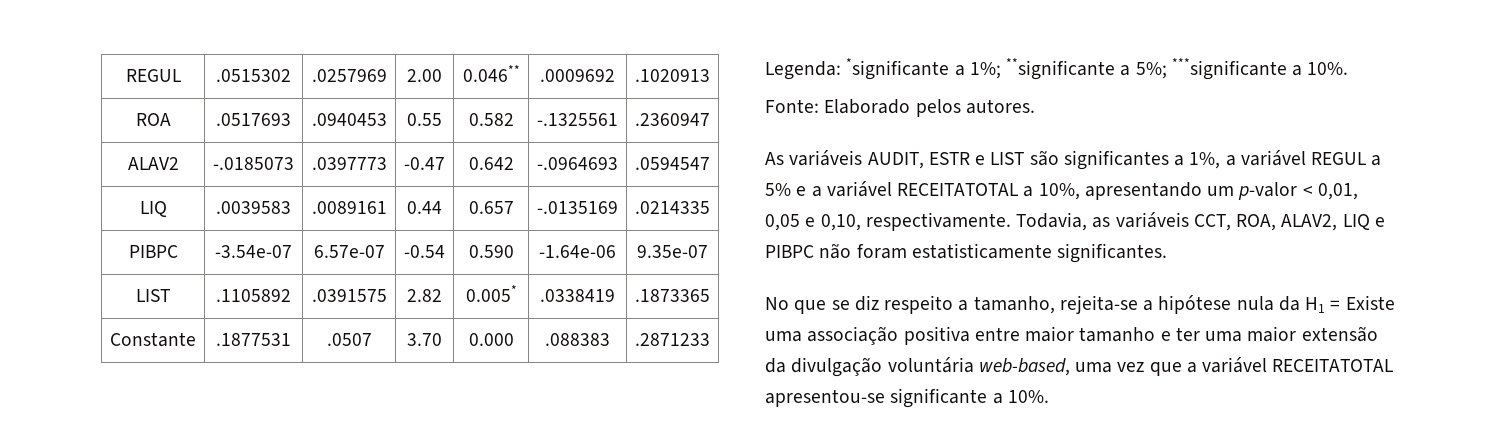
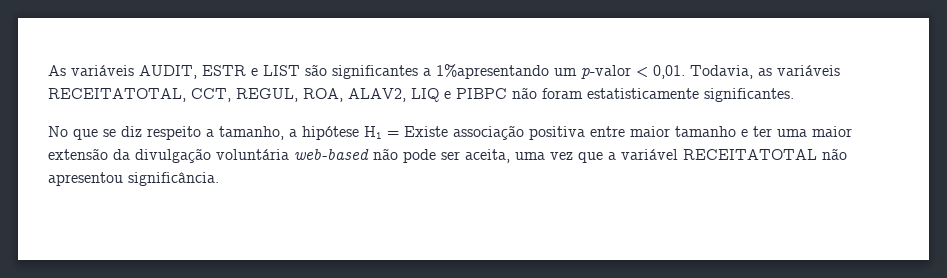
- REGUL | .0515302 | .0257969 | 2.00 | 0.046** | .0009692 | .1020913
- ROA | .0517693 | .0940453 | 0.55 | 0.582 | -.1325561 | .2360947
- ALAV2 | -.0185073 | .0397773 | -0.47 | 0.642 | -.0964693 | .0594547
- LIQ | .0039583 | .0089161 | 0.44 | 0.657 | -.0135169 | .0214335
- PIBPC | -3.54e-07 | 6.57e-07 | -0.54 | 0.590 | -1.64e-06 | 9.35e-07
- LIST | .1105892 | .0391575 | 2.82 | 0.005* | .0338419 | .1873365
- Constante | .1877531 | .0507 | 3.70 | 0.000 | .088383 | .2871233
- Legenda: *significante a 1%; **significante a 5%; ***significante a 10%.
- Fonte: Elaborado pelos autores.
- As variáveis AUDIT, ESTR e LIST são significantes a 1%, a variável REGUL a 5% e a variável RECEITATOTAL a 10%, apresentando um p-valor < 0,01, 0,05 e 0,10, respectivamente. Todavia, as variáveis CCT, ROA, ALAV2, LIQ e PIBPC não foram estatisticamente significantes.
+ As variáveis AUDIT, ESTR e LIST são significantes a 1%apresentando um p-valor < 0,01. Todavia, as variáveis RECEITATOTAL, CCT, REGUL, ROA, ALAV2, LIQ e PIBPC não foram estatisticamente significantes.
- No que se diz respeito a tamanho, rejeita-se a hipótese nula da H1 = Existe uma associação positiva entre maior tamanho e ter uma maior extensão da divulgação voluntária web-based, uma vez que a variável RECEITATOTAL apresentou-se significante a 10%.
+ No que se diz respeito a tamanho, a hipótese H1 = Existe associação positiva entre maior tamanho e ter uma maior extensão da divulgação voluntária web-based não pode ser aceita, uma vez que a variável RECEITATOTAL não apresentou significância.

